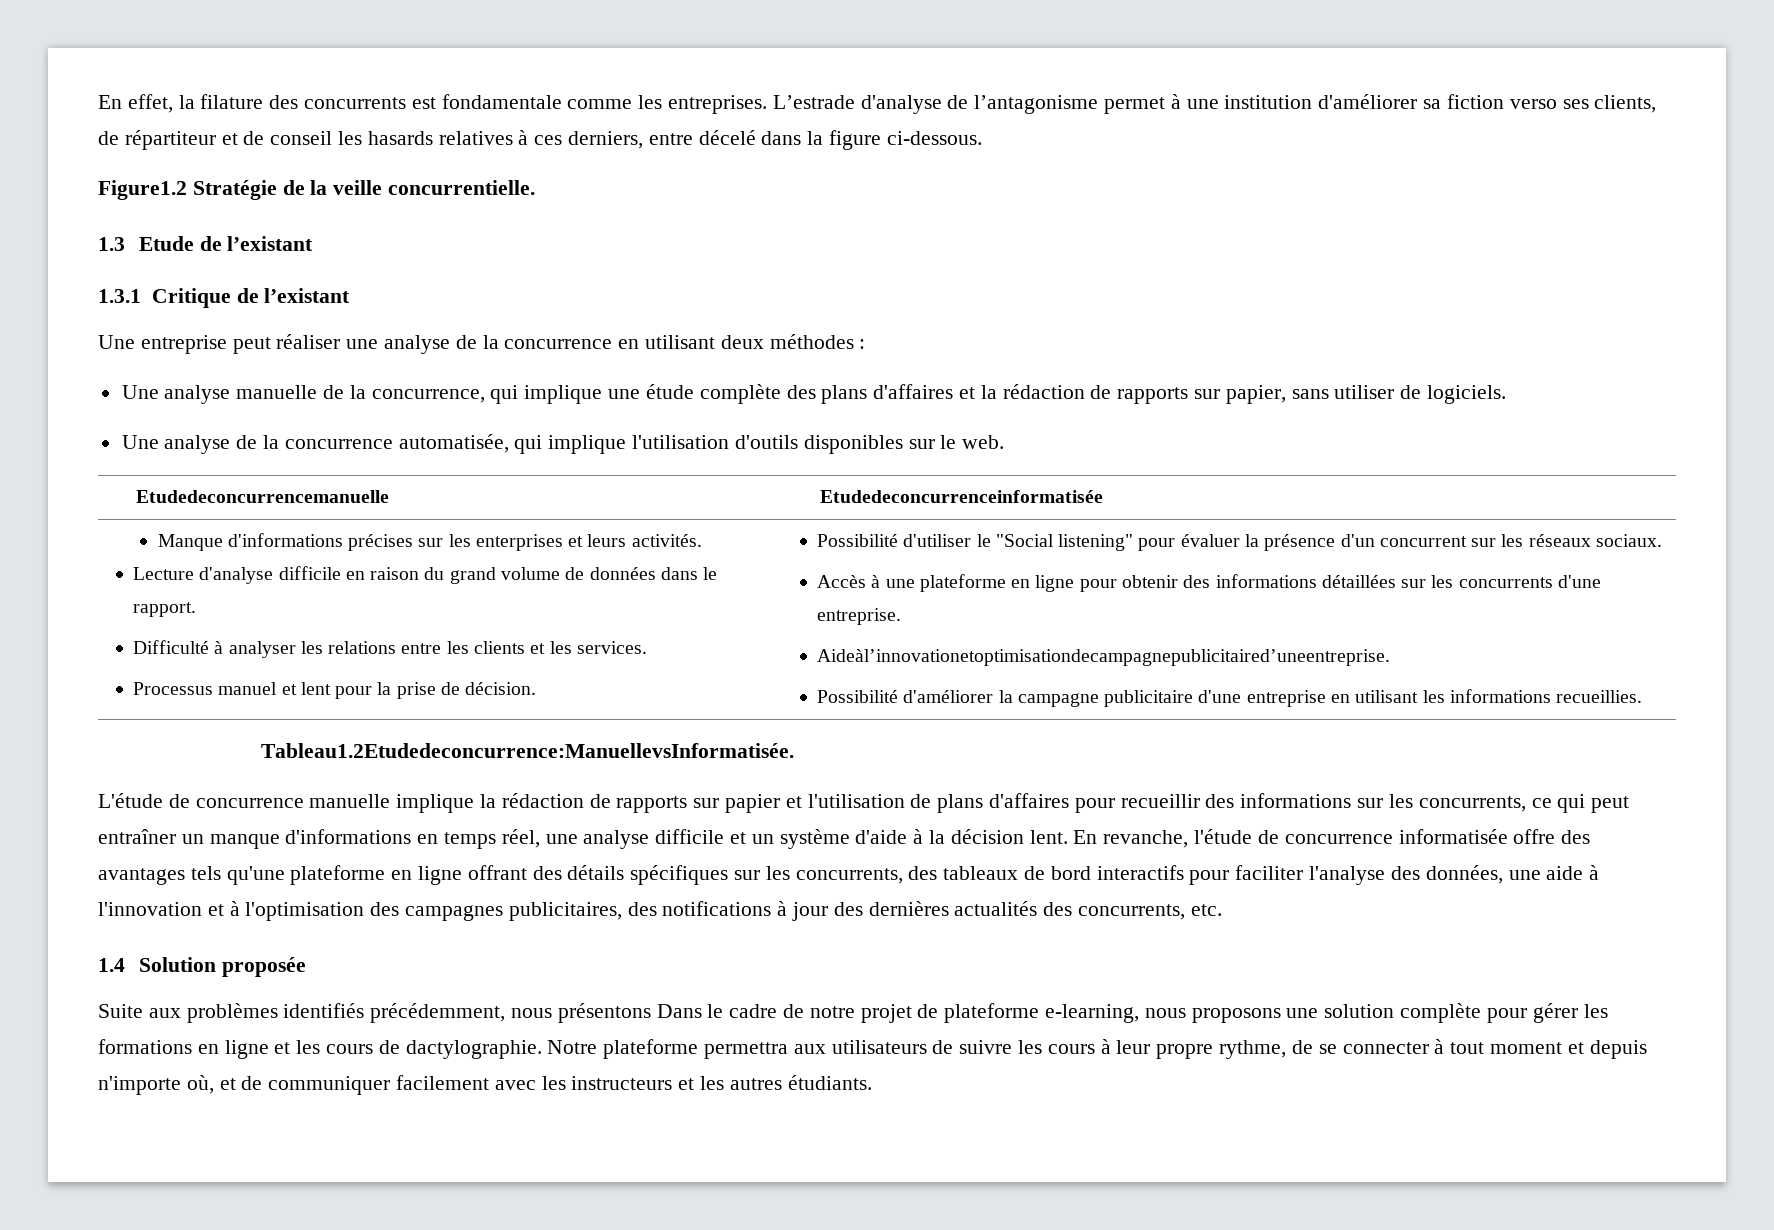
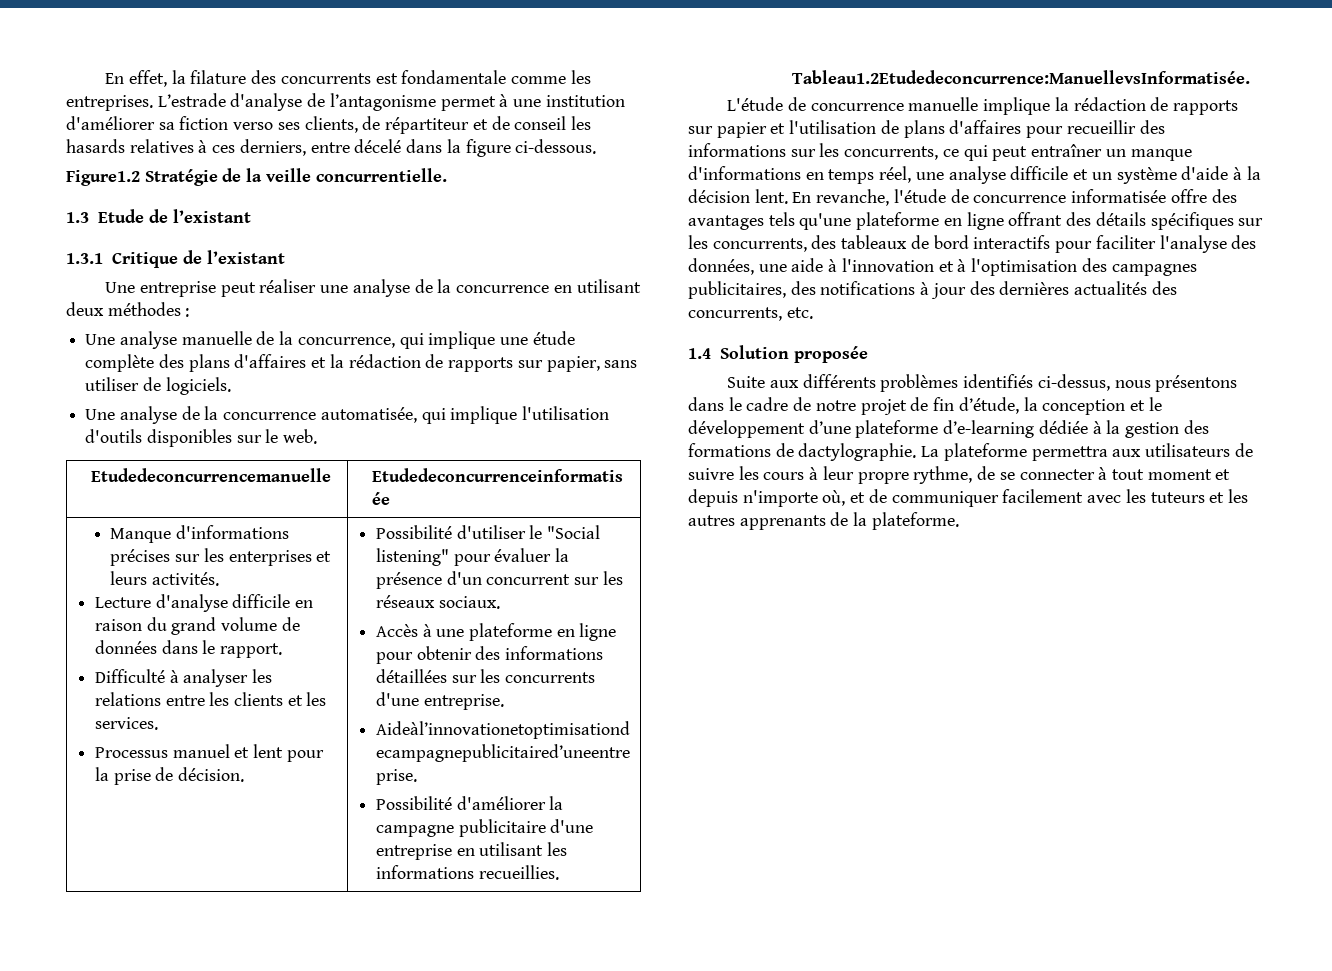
- Suite aux problèmes identifiés précédemment, nous présentons Dans le cadre de notre projet de plateforme e-learning, nous proposons une solution complète pour gérer les formations en ligne et les cours de dactylographie.
+ Suite aux différents problèmes identifiés ci-dessus, nous présentons dans le cadre de notre projet de fin d’étude, la conception et le développement d’une plateforme d’e-learning dédiée à la gestion des formations de dactylographie.
- Notre plateforme permettra aux utilisateurs de suivre les cours à leur propre rythme, de se connecter à tout moment et depuis n'importe où, et de communiquer facilement avec les instructeurs et les autres étudiants.
+ La plateforme permettra aux utilisateurs de suivre les cours à leur propre rythme, de se connecter à tout moment et depuis n'importe où, et de communiquer facilement avec les tuteurs et les autres apprenants de la plateforme.

